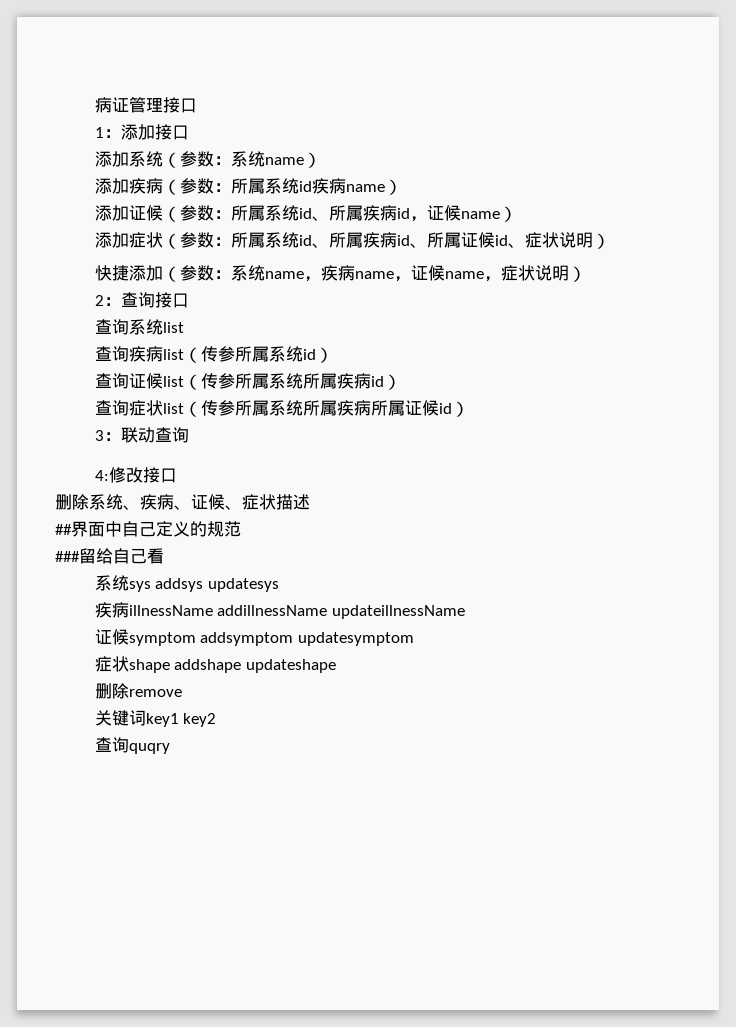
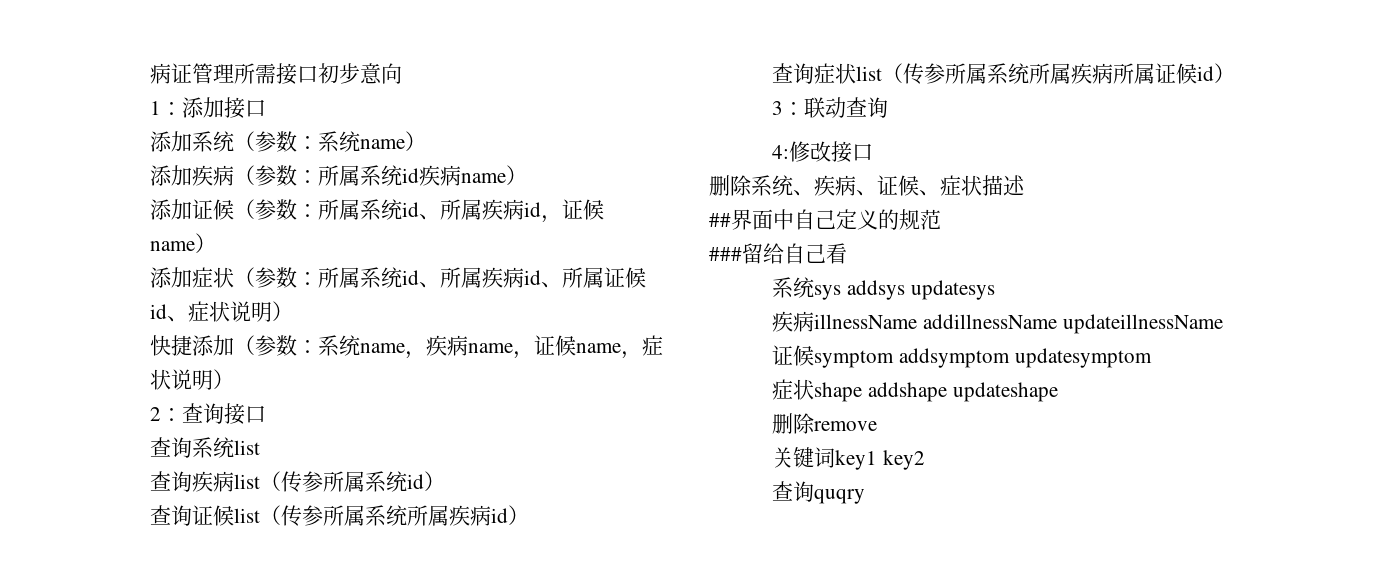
- 病证管理接口
+ 病证管理所需接口初步意向

